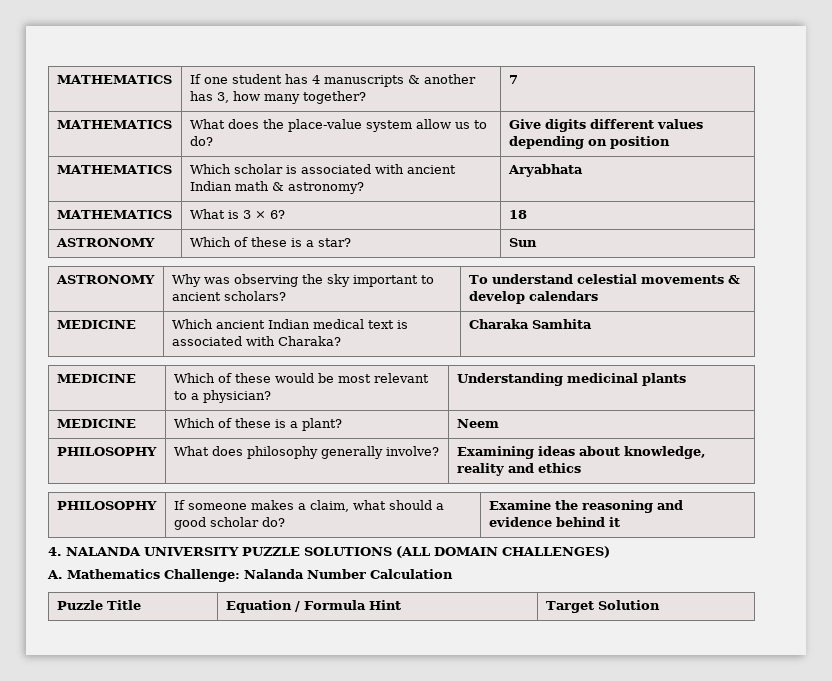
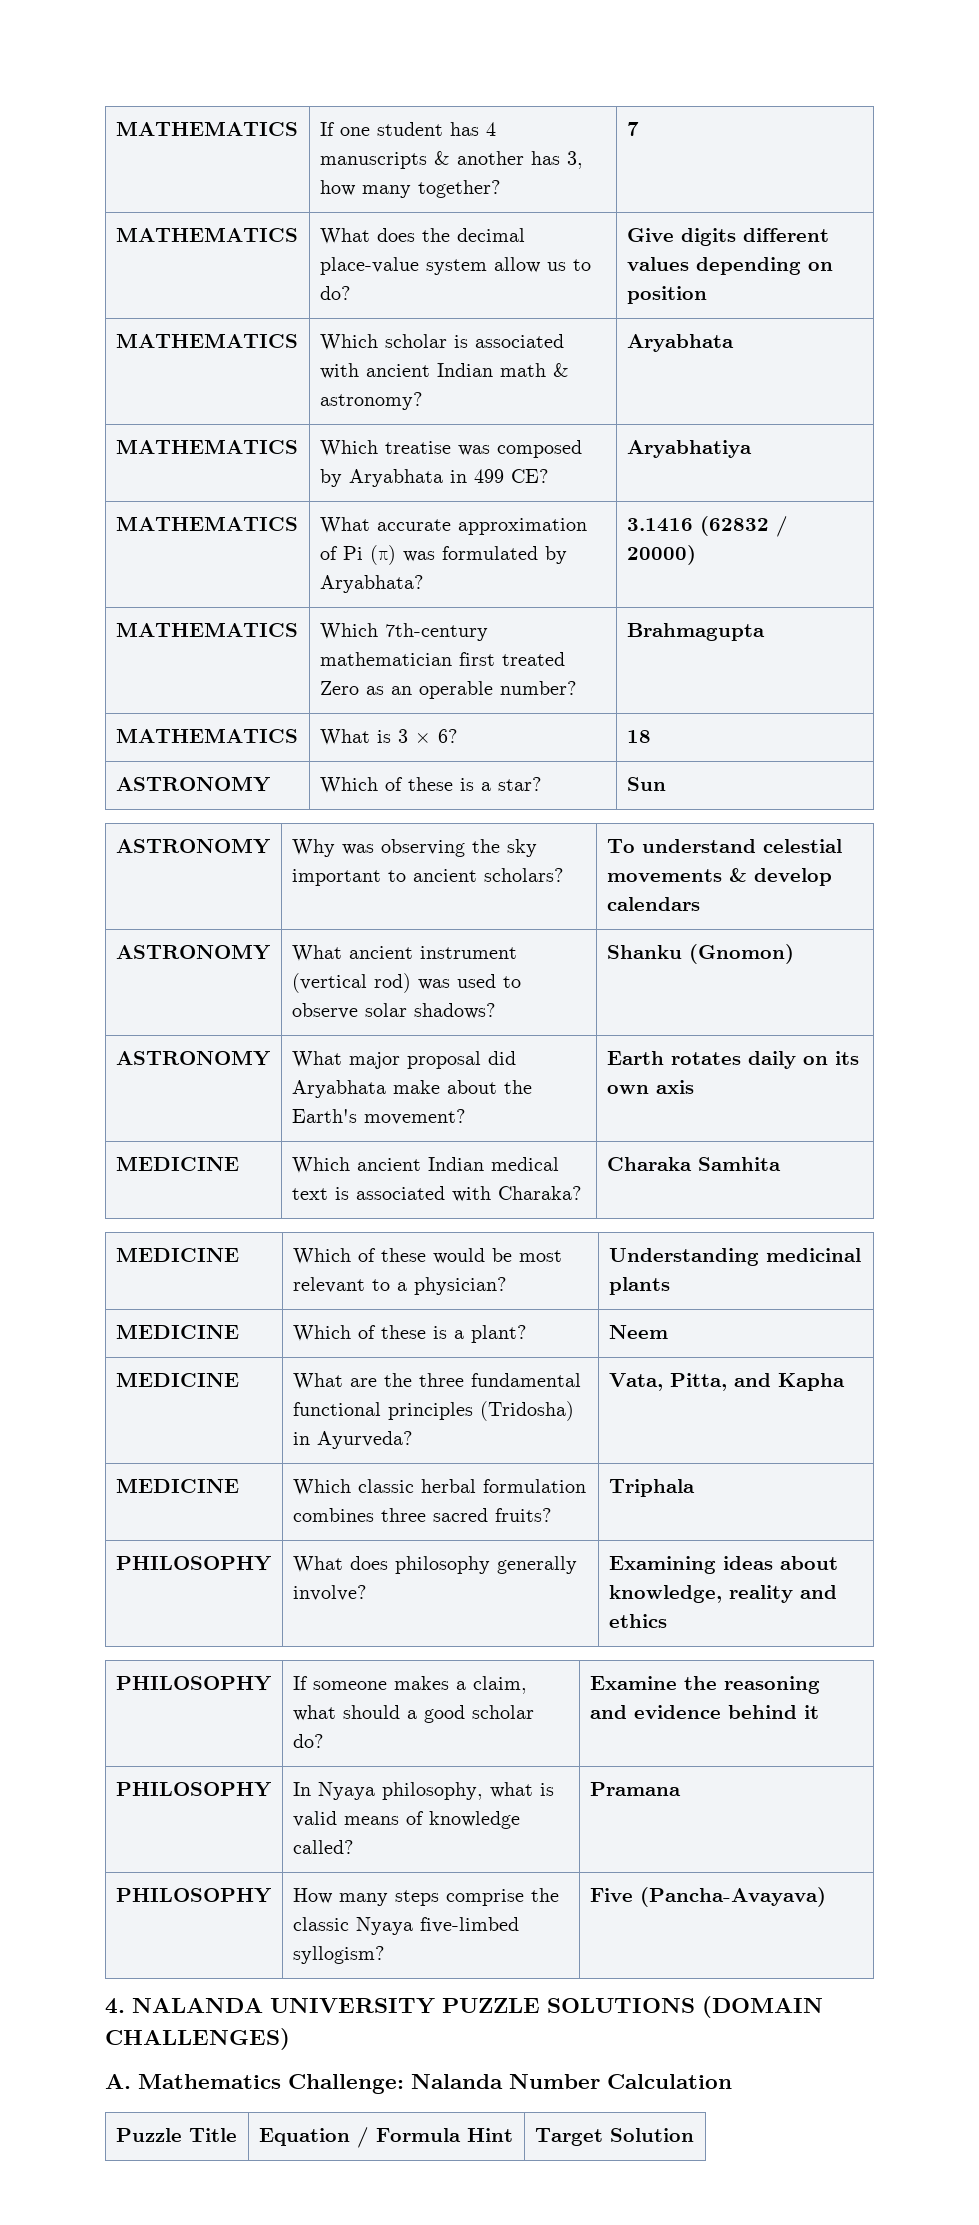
- MATHEMATICS | What does the place-value system allow us to do? | Give digits different values depending on position
+ MATHEMATICS | What does the decimal place-value system allow us to do? | Give digits different values depending on position
+ MATHEMATICS | Which treatise was composed by Aryabhata in 499 CE? | Aryabhatiya
+ MATHEMATICS | What accurate approximation of Pi (π) was formulated by Aryabhata? | 3.1416 (62832 / 20000)
+ MATHEMATICS | Which 7th-century mathematician first treated Zero as an operable number? | Brahmagupta
+ ASTRONOMY | What ancient instrument (vertical rod) was used to observe solar shadows? | Shanku (Gnomon)
+ ASTRONOMY | What major proposal did Aryabhata make about the Earth's movement? | Earth rotates daily on its own axis
+ MEDICINE | What are the three fundamental functional principles (Tridosha) in Ayurveda? | Vata, Pitta, and Kapha
+ MEDICINE | Which classic herbal formulation combines three sacred fruits? | Triphala
+ PHILOSOPHY | In Nyaya philosophy, what is valid means of knowledge called? | Pramana
+ PHILOSOPHY | How many steps comprise the classic Nyaya five-limbed syllogism? | Five (Pancha-Avayava)
- 4. NALANDA UNIVERSITY PUZZLE SOLUTIONS (ALL DOMAIN CHALLENGES)
+ 4. NALANDA UNIVERSITY PUZZLE SOLUTIONS (DOMAIN CHALLENGES)

